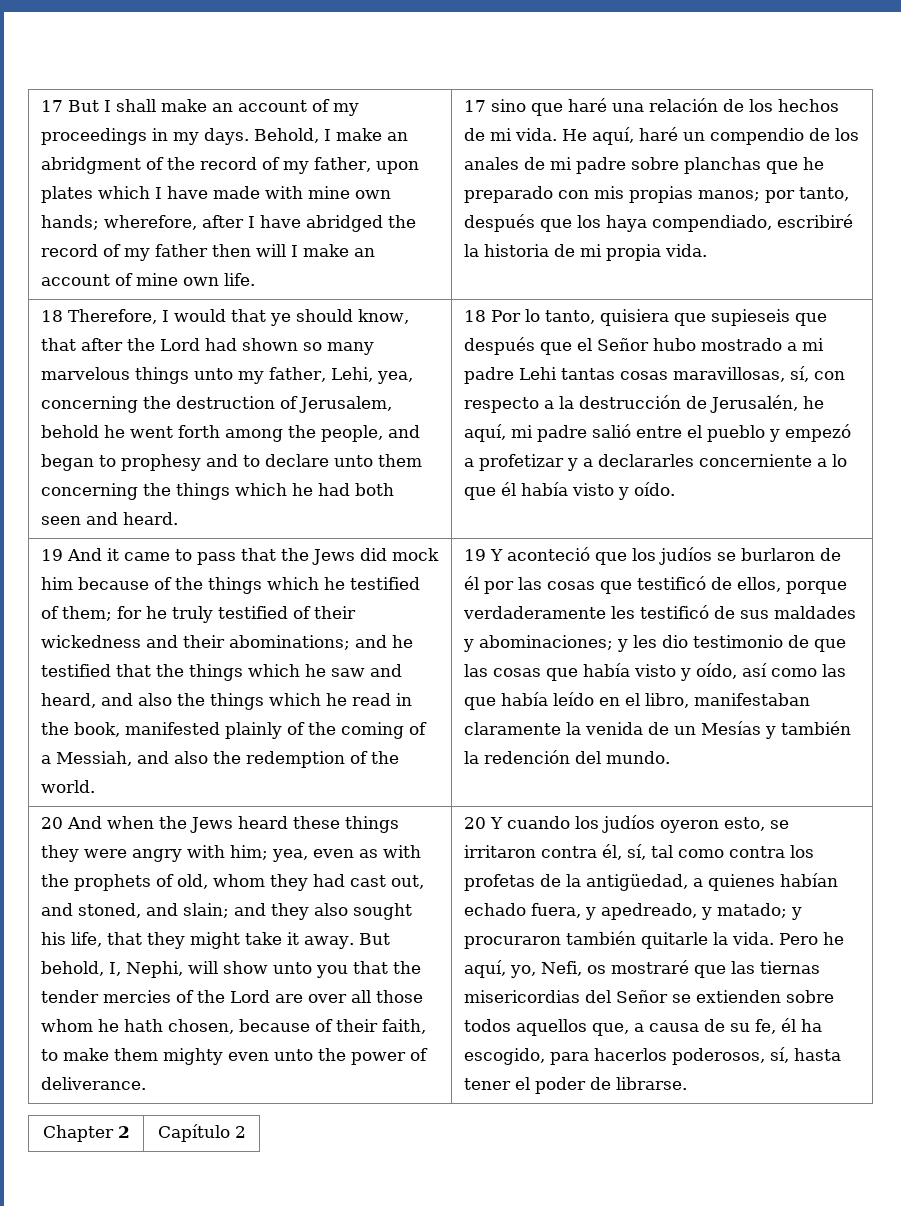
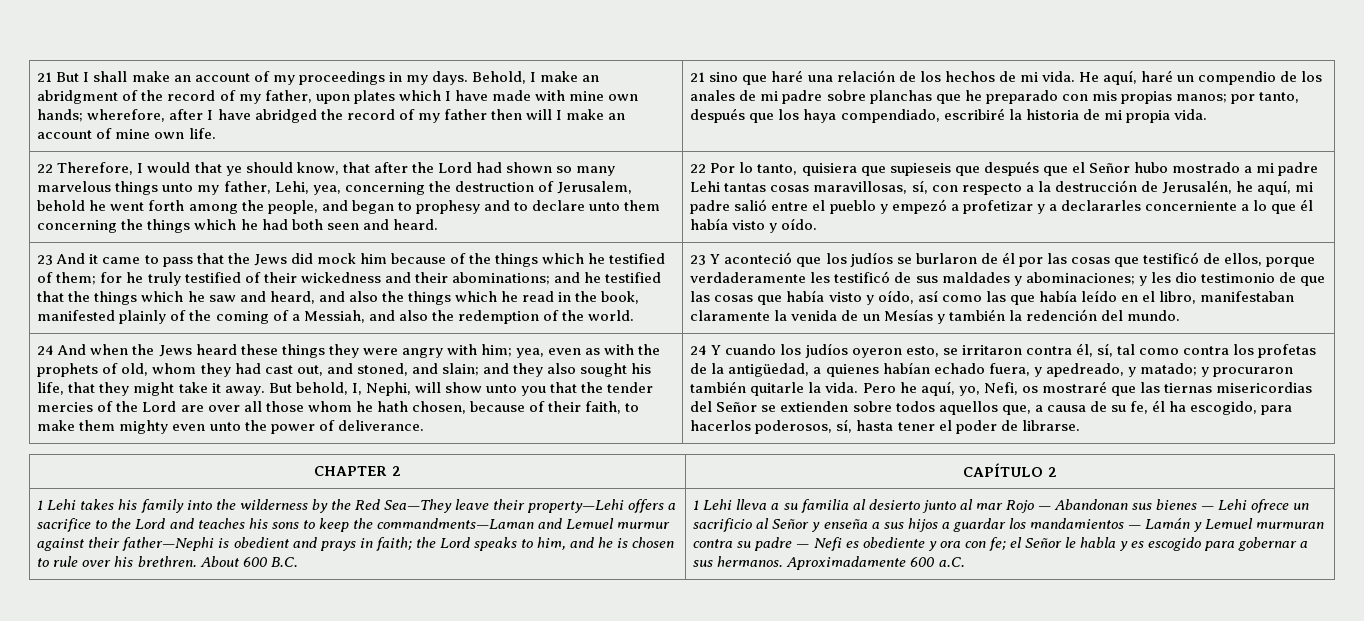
- 17 But I shall make an account of my proceedings in my days.
+ 21 But I shall make an account of my proceedings in my days.
- 17 sino que haré una relación de los hechos de mi vida.
+ 21 sino que haré una relación de los hechos de mi vida.
- 18 Therefore, I would that ye should know, that after the Lord had shown so many marvelous things unto my father, Lehi, yea, concerning the destruction of Jerusalem, behold he went forth among the people, and began to prophesy and to declare unto them concerning the things which he had both seen and heard.
+ 22 Therefore, I would that ye should know, that after the Lord had shown so many marvelous things unto my father, Lehi, yea, concerning the destruction of Jerusalem, behold he went forth among the people, and began to prophesy and to declare unto them concerning the things which he had both seen and heard.
- 18 Por lo tanto, quisiera que supieseis que después que el Señor hubo mostrado a mi padre Lehi tantas cosas maravillosas, sí, con respecto a la destrucción de Jerusalén, he aquí, mi padre salió entre el pueblo y empezó a profetizar y a declararles concerniente a lo que él había visto y oído.
+ 22 Por lo tanto, quisiera que supieseis que después que el Señor hubo mostrado a mi padre Lehi tantas cosas maravillosas, sí, con respecto a la destrucción de Jerusalén, he aquí, mi padre salió entre el pueblo y empezó a profetizar y a declararles concerniente a lo que él había visto y oído.
- 19 And it came to pass that the Jews did mock him because of the things which he testified of them;
+ 23 And it came to pass that the Jews did mock him because of the things which he testified of them;
- 19 Y aconteció que los judíos se burlaron de él por las cosas que testificó de ellos, porque verdaderamente les testificó de sus maldades y abominaciones; y les dio testimonio de que las cosas que había visto y oído, así como las que había leído en el libro, manifestaban claramente la venida de un Mesías y también la redención del mundo.
+ 23 Y aconteció que los judíos se burlaron de él por las cosas que testificó de ellos, porque verdaderamente les testificó de sus maldades y abominaciones; y les dio testimonio de que las cosas que había visto y oído, así como las que había leído en el libro, manifestaban claramente la venida de un Mesías y también la redención del mundo.
- 20 And when the Jews heard these things they were angry with him; yea, even as with the prophets of old, whom they had cast out, and stoned, and slain; and they also sought his life, that they might take it away.
+ 24 And when the Jews heard these things they were angry with him; yea, even as with the prophets of old, whom they had cast out, and stoned, and slain; and they also sought his life, that they might take it away.
- 20 Y cuando los judíos oyeron esto, se irritaron contra él, sí, tal como contra los profetas de la antigüedad, a quienes habían echado fuera, y apedreado, y matado; y procuraron también quitarle la vida.
+ 24 Y cuando los judíos oyeron esto, se irritaron contra él, sí, tal como contra los profetas de la antigüedad, a quienes habían echado fuera, y apedreado, y matado; y procuraron también quitarle la vida.
- Chapter 2 | Capítulo 2
+ CHAPTER 2 | CAPÍTULO 2
+ 1 Lehi takes his family into the wilderness by the Red Sea—They leave their property—Lehi offers a sacrifice to the Lord and teaches his sons to keep the commandments—Laman and Lemuel murmur against their father—Nephi is obedient and prays in faith; the Lord speaks to him, and he is chosen to rule over his brethren. About 600 B.C. | 1 Lehi lleva a su familia al desierto junto al mar Rojo — Abandonan sus bienes — Lehi ofrece un sacrificio al Señor y enseña a sus hijos a guardar los mandamientos — Lamán y Lemuel murmuran contra su padre — Nefi es obediente y ora con fe; el Señor le habla y es escogido para gobernar a sus hermanos. Aproximadamente 600 a.C.

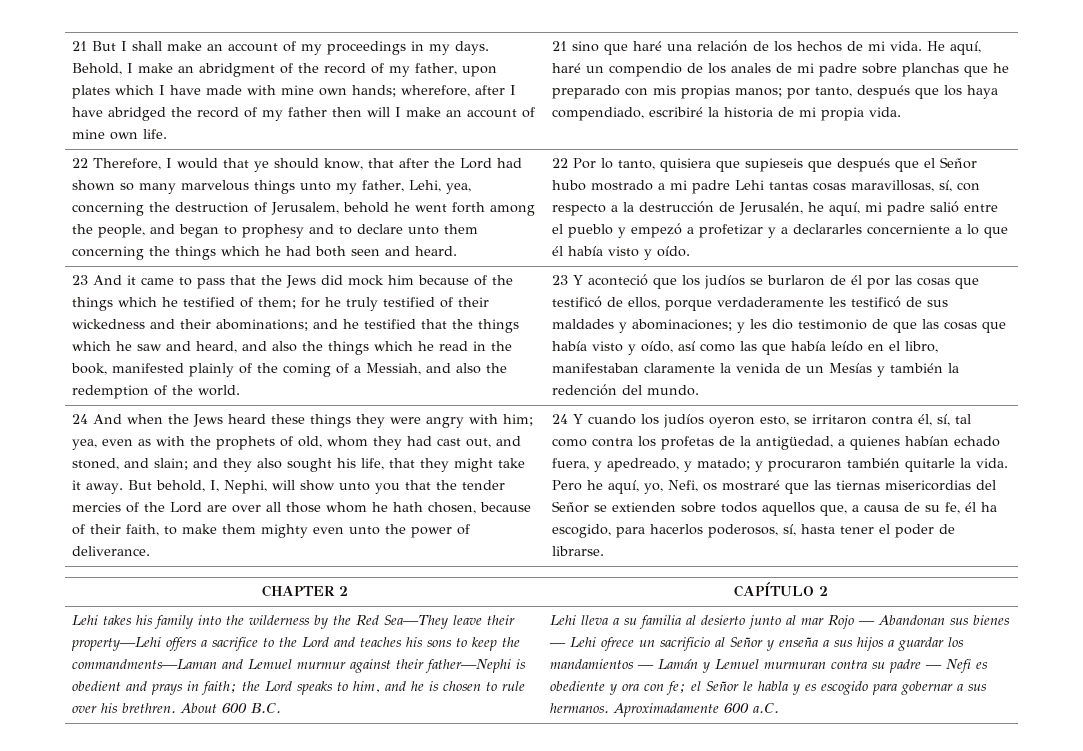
- 1 Lehi takes his family into the wilderness by the Red Sea—They leave their property—Lehi offers a sacrifice to the Lord and teaches his sons to keep the commandments—Laman and Lemuel murmur against their father—Nephi is obedient and prays in faith; the Lord speaks to him, and he is chosen to rule over his brethren.
+ Lehi takes his family into the wilderness by the Red Sea—They leave their property—Lehi offers a sacrifice to the Lord and teaches his sons to keep the commandments—Laman and Lemuel murmur against their father—Nephi is obedient and prays in faith; the Lord speaks to him, and he is chosen to rule over his brethren.
- 1 Lehi lleva a su familia al desierto junto al mar Rojo — Abandonan sus bienes — Lehi ofrece un sacrificio al Señor y enseña a sus hijos a guardar los mandamientos — Lamán y Lemuel murmuran contra su padre — Nefi es obediente y ora con fe; el Señor le habla y es escogido para gobernar a sus hermanos.
+ Lehi lleva a su familia al desierto junto al mar Rojo — Abandonan sus bienes — Lehi ofrece un sacrificio al Señor y enseña a sus hijos a guardar los mandamientos — Lamán y Lemuel murmuran contra su padre — Nefi es obediente y ora con fe; el Señor le habla y es escogido para gobernar a sus hermanos.

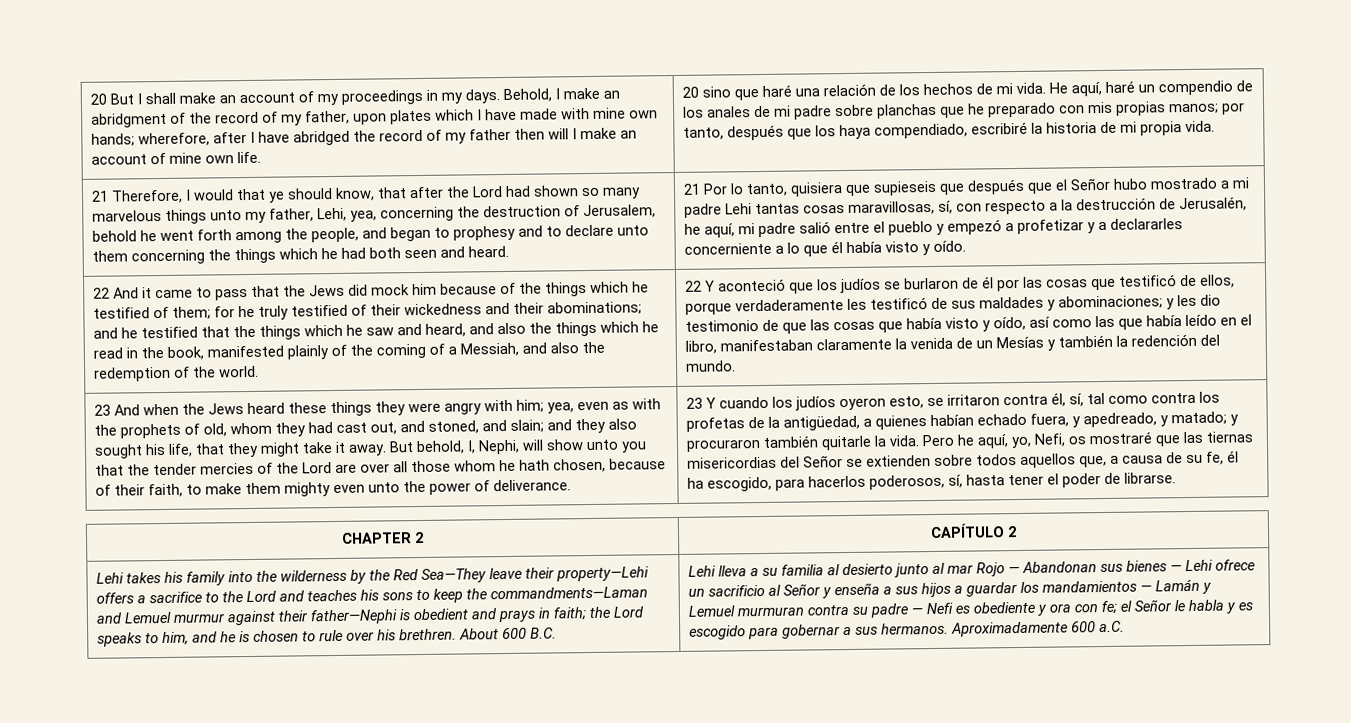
- 21 But I shall make an account of my proceedings in my days.
+ 20 But I shall make an account of my proceedings in my days.
- 21 sino que haré una relación de los hechos de mi vida.
+ 20 sino que haré una relación de los hechos de mi vida.
- 22 Therefore, I would that ye should know, that after the Lord had shown so many marvelous things unto my father, Lehi, yea, concerning the destruction of Jerusalem, behold he went forth among the people, and began to prophesy and to declare unto them concerning the things which he had both seen and heard.
+ 21 Therefore, I would that ye should know, that after the Lord had shown so many marvelous things unto my father, Lehi, yea, concerning the destruction of Jerusalem, behold he went forth among the people, and began to prophesy and to declare unto them concerning the things which he had both seen and heard.
- 22 Por lo tanto, quisiera que supieseis que después que el Señor hubo mostrado a mi padre Lehi tantas cosas maravillosas, sí, con respecto a la destrucción de Jerusalén, he aquí, mi padre salió entre el pueblo y empezó a profetizar y a declararles concerniente a lo que él había visto y oído.
+ 21 Por lo tanto, quisiera que supieseis que después que el Señor hubo mostrado a mi padre Lehi tantas cosas maravillosas, sí, con respecto a la destrucción de Jerusalén, he aquí, mi padre salió entre el pueblo y empezó a profetizar y a declararles concerniente a lo que él había visto y oído.
- 23 And it came to pass that the Jews did mock him because of the things which he testified of them;
+ 22 And it came to pass that the Jews did mock him because of the things which he testified of them;
- 23 Y aconteció que los judíos se burlaron de él por las cosas que testificó de ellos, porque verdaderamente les testificó de sus maldades y abominaciones; y les dio testimonio de que las cosas que había visto y oído, así como las que había leído en el libro, manifestaban claramente la venida de un Mesías y también la redención del mundo.
+ 22 Y aconteció que los judíos se burlaron de él por las cosas que testificó de ellos, porque verdaderamente les testificó de sus maldades y abominaciones; y les dio testimonio de que las cosas que había visto y oído, así como las que había leído en el libro, manifestaban claramente la venida de un Mesías y también la redención del mundo.
- 24 And when the Jews heard these things they were angry with him; yea, even as with the prophets of old, whom they had cast out, and stoned, and slain; and they also sought his life, that they might take it away.
+ 23 And when the Jews heard these things they were angry with him; yea, even as with the prophets of old, whom they had cast out, and stoned, and slain; and they also sought his life, that they might take it away.
- 24 Y cuando los judíos oyeron esto, se irritaron contra él, sí, tal como contra los profetas de la antigüedad, a quienes habían echado fuera, y apedreado, y matado; y procuraron también quitarle la vida.
+ 23 Y cuando los judíos oyeron esto, se irritaron contra él, sí, tal como contra los profetas de la antigüedad, a quienes habían echado fuera, y apedreado, y matado; y procuraron también quitarle la vida.

